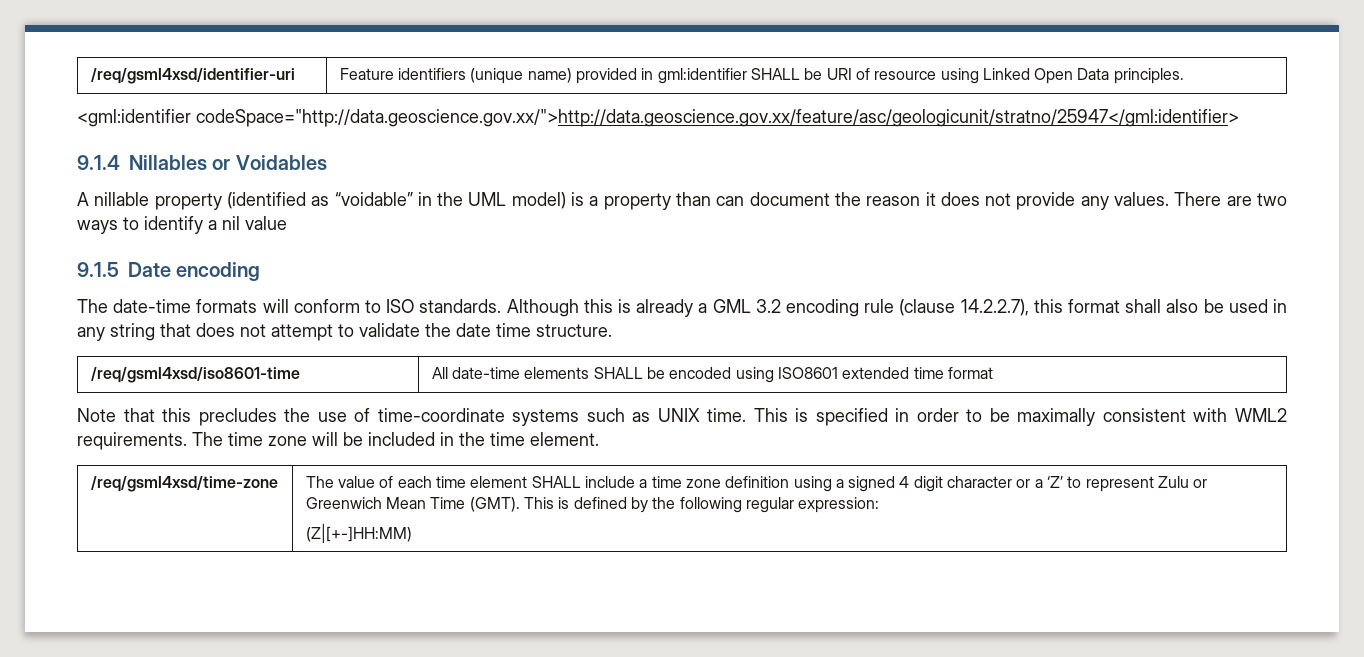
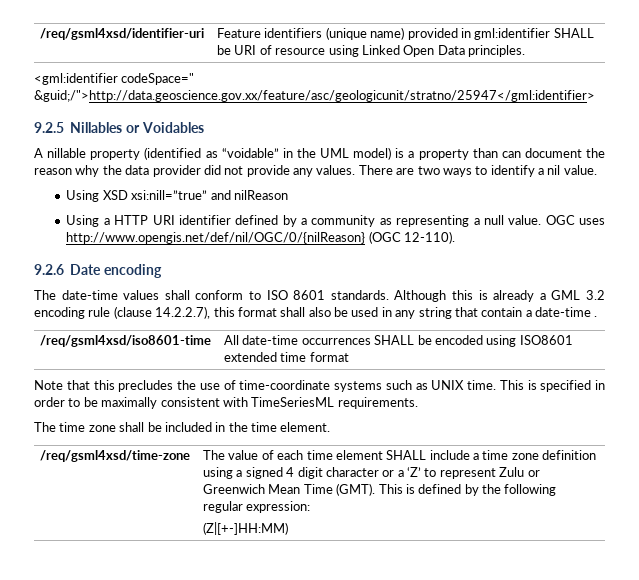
- <gml:identifier codeSpace="http://data.geoscience.gov.xx/">http://data.geoscience.gov.xx/feature/asc/geologicunit/stratno/25947</gml:identifier>
- 9.1.4 Nillables or Voidables
+ <gml:identifier codeSpace=" &guid;/">http://data.geoscience.gov.xx/feature/asc/geologicunit/stratno/25947</gml:identifier>
+ 9.2.5 Nillables or Voidables
- A nillable property (identified as “voidable” in the UML model) is a property than can document the reason it does not provide any values.
+ A nillable property (identified as “voidable” in the UML model) is a property than can document the reason why the data provider did not provide any values.
- There are two ways to identify a nil value
- 9.1.5 Date encoding
+ There are two ways to identify a nil value.
+ Using XSD xsi:nill=”true” and nilReason
+ Using a HTTP URI identifier defined by a community as representing a null value. OGC uses http://www.opengis.net/def/nil/OGC/0/{nilReason} (OGC 12-110).
+ 9.2.6 Date encoding
- The date-time formats will conform to ISO standards.
+ The date-time values shall conform to ISO 8601 standards.
- Although this is already a GML 3.2 encoding rule (clause 14.2.2.7), this format shall also be used in any string that does not attempt to validate the date time structure.
+ Although this is already a GML 3.2 encoding rule (clause 14.2.2.7), this format shall also be used in any string that contain a date-time .
- /req/gsml4xsd/iso8601-time | All date-time elements SHALL be encoded using ISO8601 extended time format
+ /req/gsml4xsd/iso8601-time | All date-time occurrences SHALL be encoded using ISO8601 extended time format
- This is specified in order to be maximally consistent with WML2 requirements. The time zone will be included in the time element.
+ This is specified in order to be maximally consistent with TimeSeriesML requirements.
+ The time zone shall be included in the time element.

